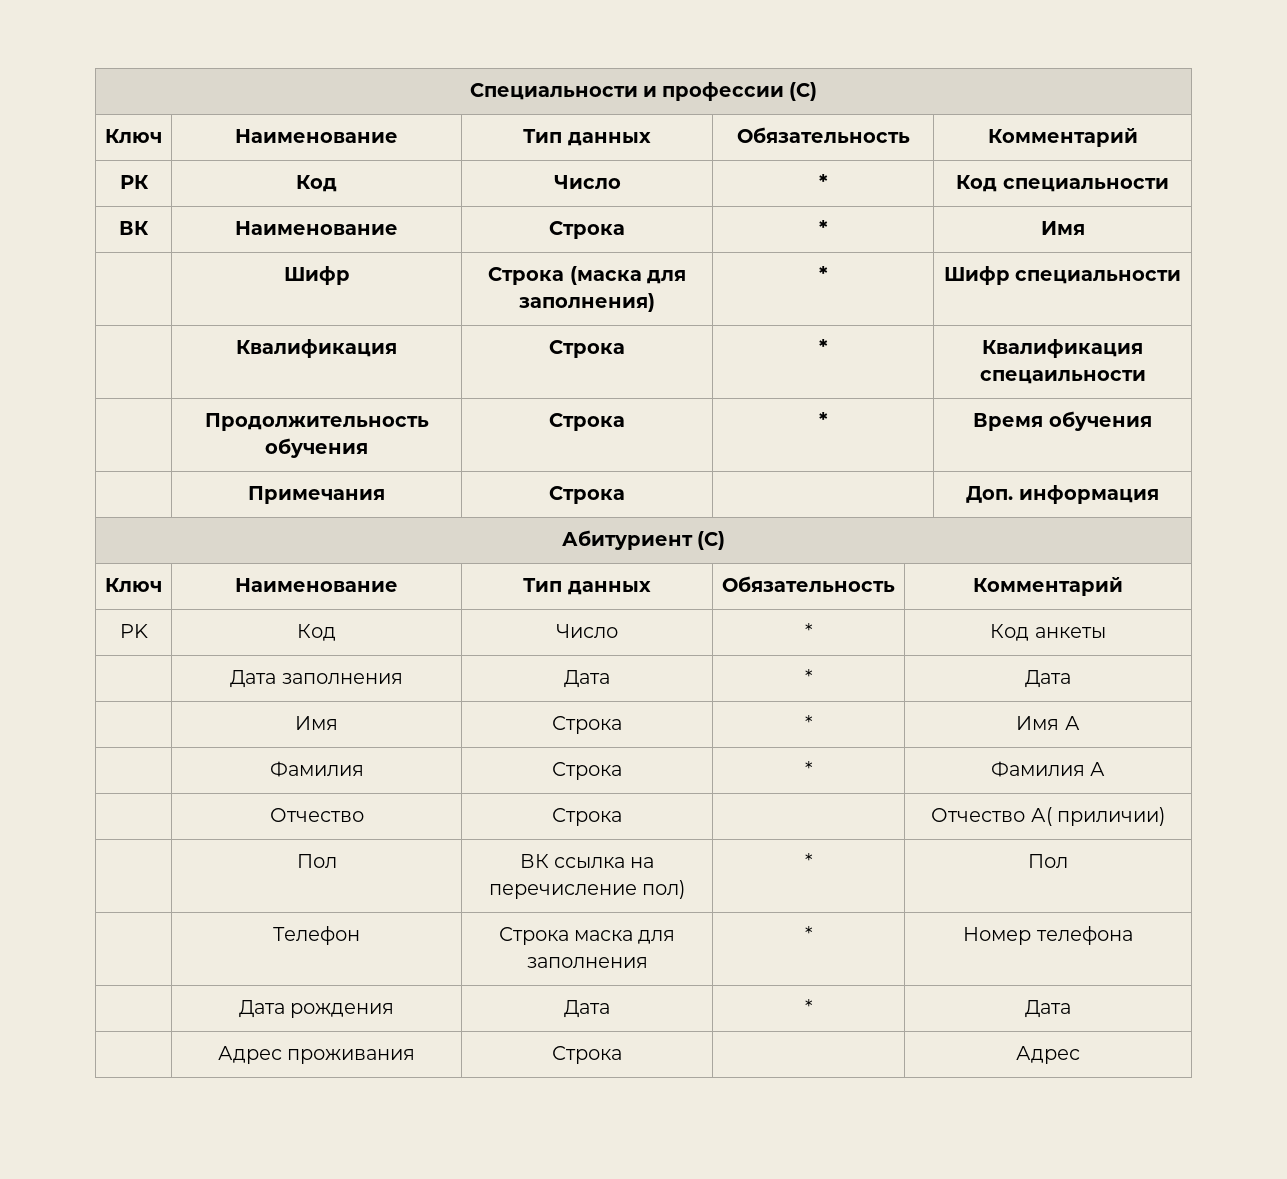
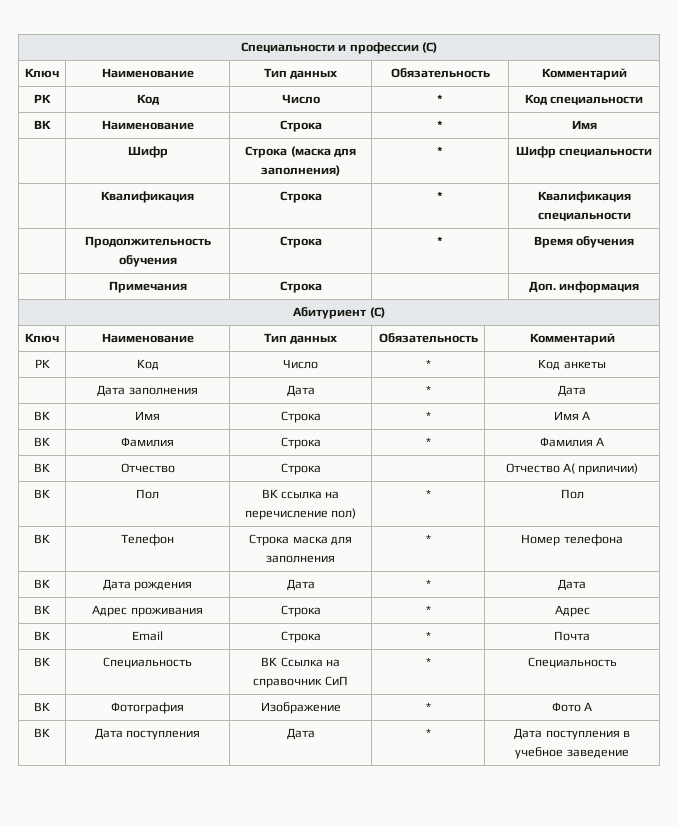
- | Квалификация | Строка | * | Квалификация спецаильности
+ | Квалификация | Строка | * | Квалификация специальности
- | Имя | Строка | * | Имя А
+ ВК | Имя | Строка | * | Имя А
- | Фамилия | Строка | * | Фамилия А
+ ВК | Фамилия | Строка | * | Фамилия А
- | Отчество | Строка | | Отчество А( приличии)
+ ВК | Отчество | Строка | | Отчество А( приличии)
- | Пол | ВК ссылка на перечисление пол) | * | Пол
+ ВК | Пол | ВК ссылка на перечисление пол) | * | Пол
- | Телефон | Строка маска для заполнения | * | Номер телефона
+ ВК | Телефон | Строка маска для заполнения | * | Номер телефона
- | Дата рождения | Дата | * | Дата
+ ВК | Дата рождения | Дата | * | Дата
- | Адрес проживания | Строка | | Адрес
+ ВК | Адрес проживания | Строка | * | Адрес
+ ВК | Email | Строка | * | Почта
+ ВК | Специальность | ВК Ссылка на справочник СиП | * | Специальность
+ ВК | Фотография | Изображение | * | Фото А
+ ВК | Дата поступления | Дата | * | Дата поступления в учебное заведение

